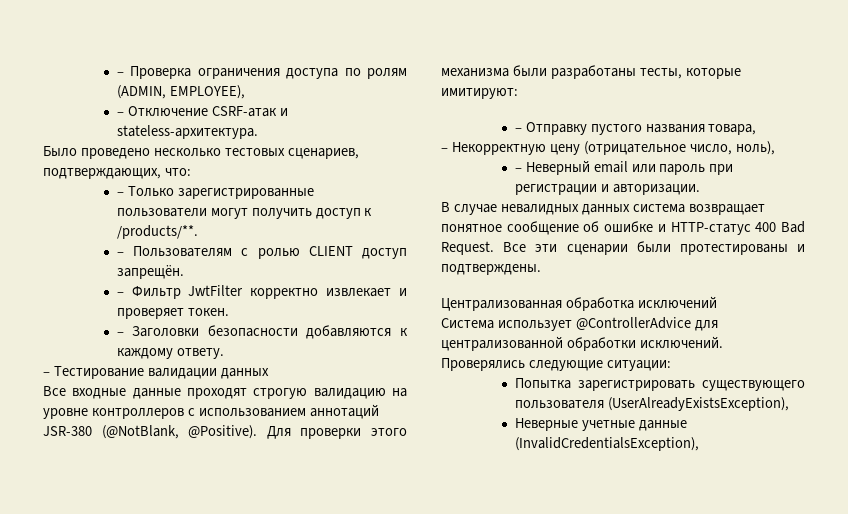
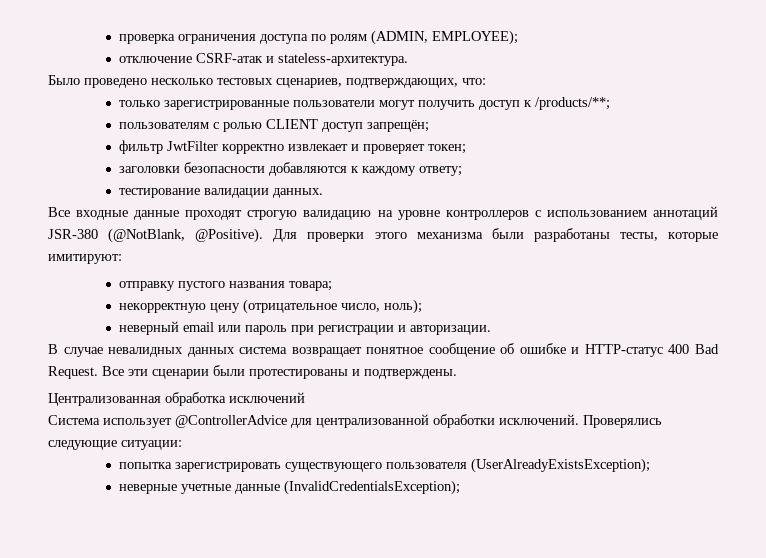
- – Проверка ограничения доступа по ролям (ADMIN, EMPLOYEE),
- – Отключение CSRF-атак и stateless-архитектура.
+ проверка ограничения доступа по ролям (ADMIN, EMPLOYEE);
+ отключение CSRF-атак и stateless-архитектура.
- – Только зарегистрированные пользователи могут получить доступ к /products/**.
- – Пользователям с ролью CLIENT доступ запрещён.
- – Фильтр JwtFilter корректно извлекает и проверяет токен.
- – Заголовки безопасности добавляются к каждому ответу.
- – Тестирование валидации данных
+ только зарегистрированные пользователи могут получить доступ к /products/**;
+ пользователям с ролью CLIENT доступ запрещён;
+ фильтр JwtFilter корректно извлекает и проверяет токен;
+ заголовки безопасности добавляются к каждому ответу;
+ тестирование валидации данных.
- – Отправку пустого названия товара,
- – Некорректную цену (отрицательное число, ноль),
- – Неверный email или пароль при регистрации и авторизации.
+ отправку пустого названия товара;
+ некорректную цену (отрицательное число, ноль);
+ неверный email или пароль при регистрации и авторизации.
- Попытка зарегистрировать существующего пользователя (UserAlreadyExistsException),
- Неверные учетные данные (InvalidCredentialsException),
+ попытка зарегистрировать существующего пользователя (UserAlreadyExistsException);
+ неверные учетные данные (InvalidCredentialsException);

